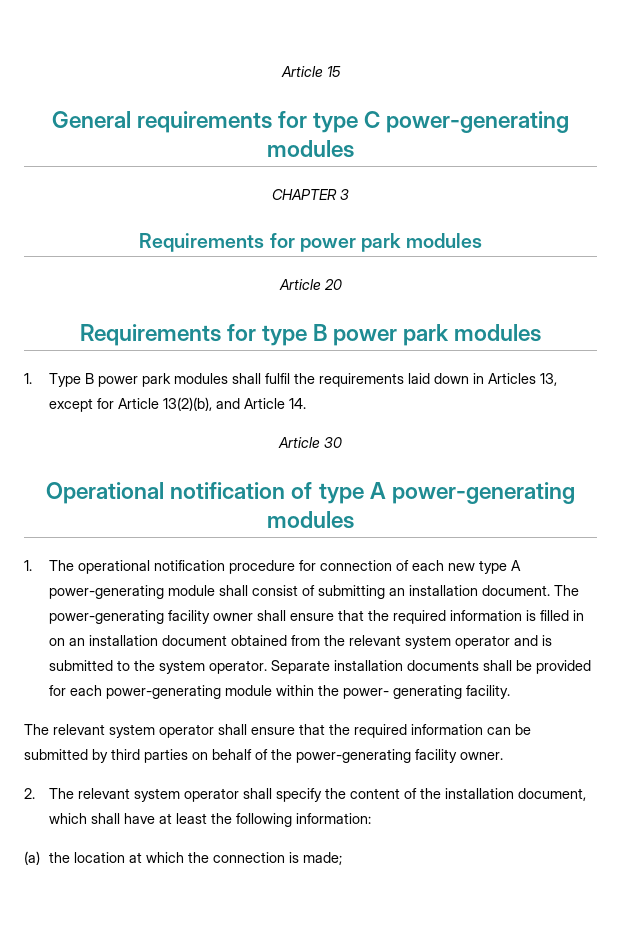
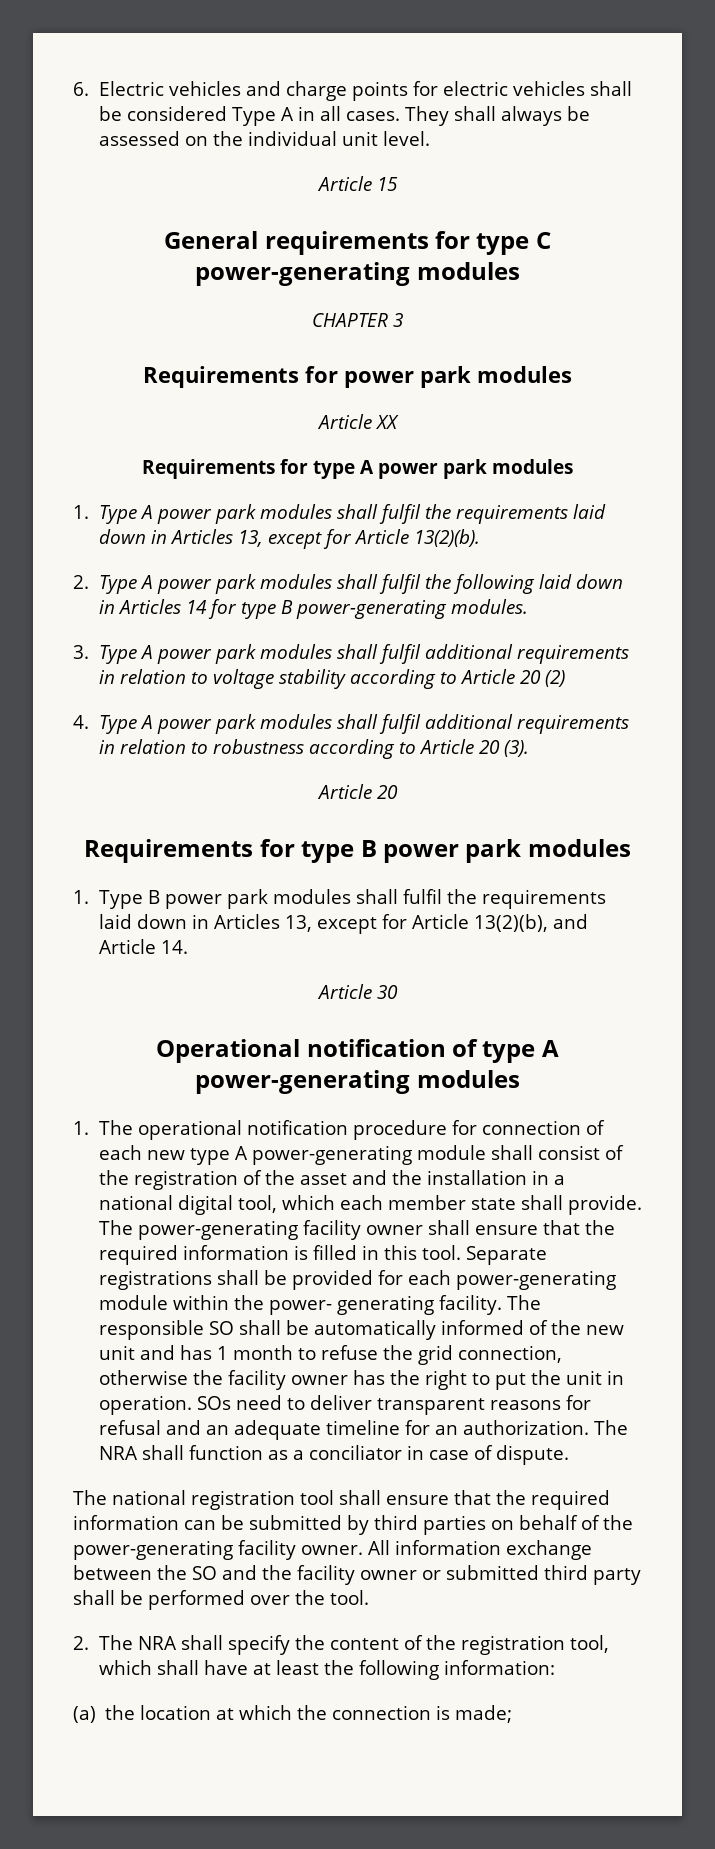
+ 6. Electric vehicles and charge points for electric vehicles shall be considered Type A in all cases. They shall always be assessed on the individual unit level.
+ Article XX
+ Requirements for type A power park modules
+ 1. Type A power park modules shall fulfil the requirements laid down in Articles 13, except for Article 13(2)(b).
+ 2. Type A power park modules shall fulfil the following laid down in Articles 14 for type B power-generating modules.
+ 3. Type A power park modules shall fulfil additional requirements in relation to voltage stability according to Article 20 (2)
+ 4. Type A power park modules shall fulfil additional requirements in relation to robustness according to Article 20 (3).
- 1. The operational notification procedure for connection of each new type A power-generating module shall consist of submitting an installation document.
+ 1. The operational notification procedure for connection of each new type A power-generating module shall consist of the registration of the asset and the installation in a national digital tool, which each member state shall provide.
- The power-generating facility owner shall ensure that the required information is filled in on an installation document obtained from the relevant system operator and is submitted to the system operator. Separate installation documents shall be provided for each power-generating module within the power- generating facility.
- The relevant system operator shall ensure that the required information can be submitted by third parties on behalf of the power-generating facility owner.
+ The power-generating facility owner shall ensure that the required information is filled in this tool. Separate registrations shall be provided for each power-generating module within the power- generating facility. The responsible SO shall be automatically informed of the new unit and has 1 month to refuse the grid connection, otherwise the facility owner has the right to put the unit in operation. SOs need to deliver transparent reasons for refusal and an adequate timeline for an authorization. The NRA shall function as a conciliator in case of dispute.
+ The national registration tool shall ensure that the required information can be submitted by third parties on behalf of the power-generating facility owner. All information exchange between the SO and the facility owner or submitted third party shall be performed over the tool.
- 2. The relevant system operator shall specify the content of the installation document, which shall have at least the following information:
+ 2. The NRA shall specify the content of the registration tool, which shall have at least the following information:

